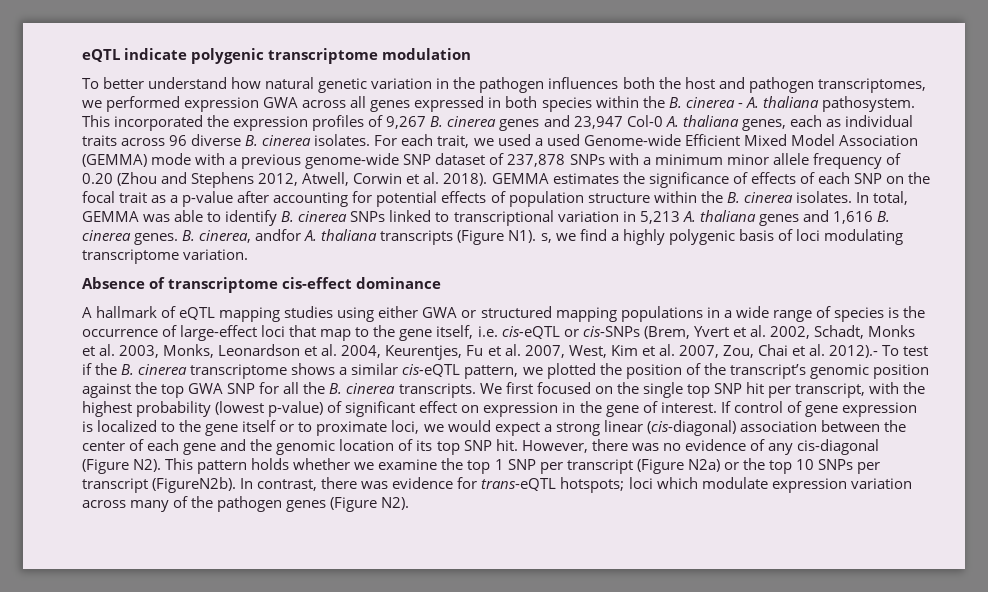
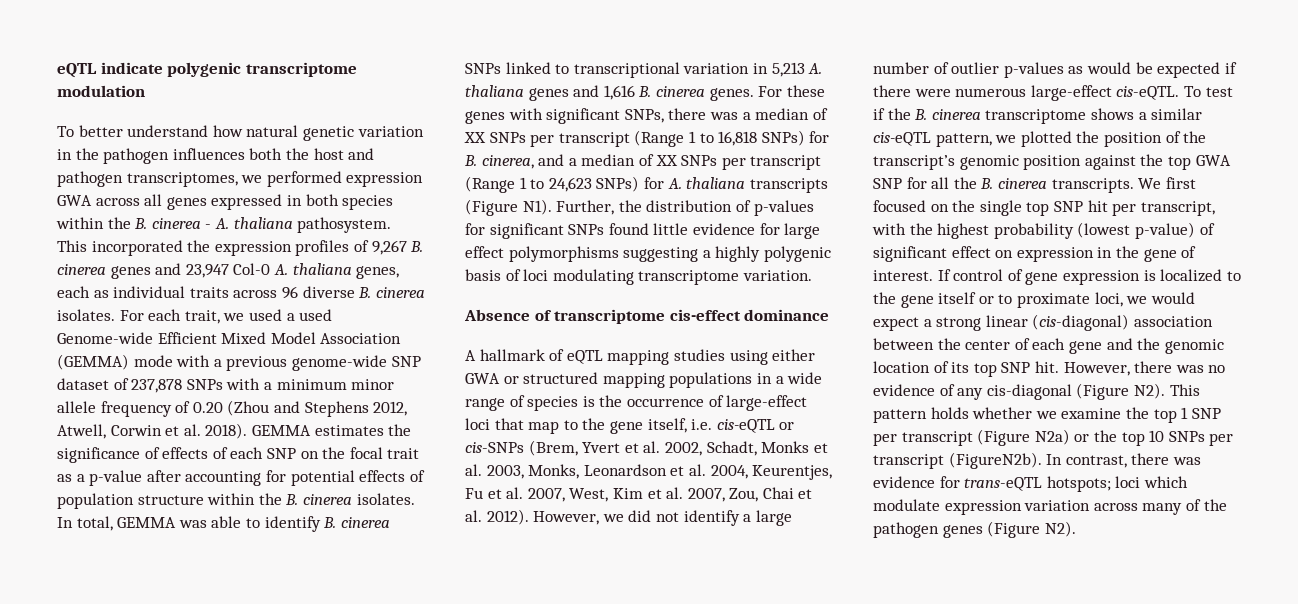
- B. cinerea, andfor A. thaliana transcripts (Figure N1). s, we find a highly polygenic basis of loci modulating transcriptome variation.
+ For these genes with significant SNPs, there was a median of XX SNPs per transcript (Range 1 to 16,818 SNPs) for B. cinerea, and a median of XX SNPs per transcript (Range 1 to 24,623 SNPs) for A. thaliana transcripts (Figure N1). Further, the distribution of p-values for significant SNPs found little evidence for large effect polymorphisms suggesting a highly polygenic basis of loci modulating transcriptome variation.
- A hallmark of eQTL mapping studies using either GWA or structured mapping populations in a wide range of species is the occurrence of large-effect loci that map to the gene itself, i.e. cis-eQTL or cis-SNPs (Brem, Yvert et al. 2002, Schadt, Monks et al. 2003, Monks, Leonardson et al. 2004, Keurentjes, Fu et al. 2007, West, Kim et al. 2007, Zou, Chai et al. 2012).- To test if the B. cinerea transcriptome shows a similar cis-eQTL pattern, we plotted the position of the transcript’s genomic position against the top GWA SNP for all the B. cinerea transcripts.
+ A hallmark of eQTL mapping studies using either GWA or structured mapping populations in a wide range of species is the occurrence of large-effect loci that map to the gene itself, i.e. cis-eQTL or cis-SNPs (Brem, Yvert et al. 2002, Schadt, Monks et al. 2003, Monks, Leonardson et al. 2004, Keurentjes, Fu et al. 2007, West, Kim et al. 2007, Zou, Chai et al. 2012). However, we did not identify a large number of outlier p-values as would be expected if there were numerous large-effect cis-eQTL. To test if the B. cinerea transcriptome shows a similar cis-eQTL pattern, we plotted the position of the transcript’s genomic position against the top GWA SNP for all the B. cinerea transcripts.

